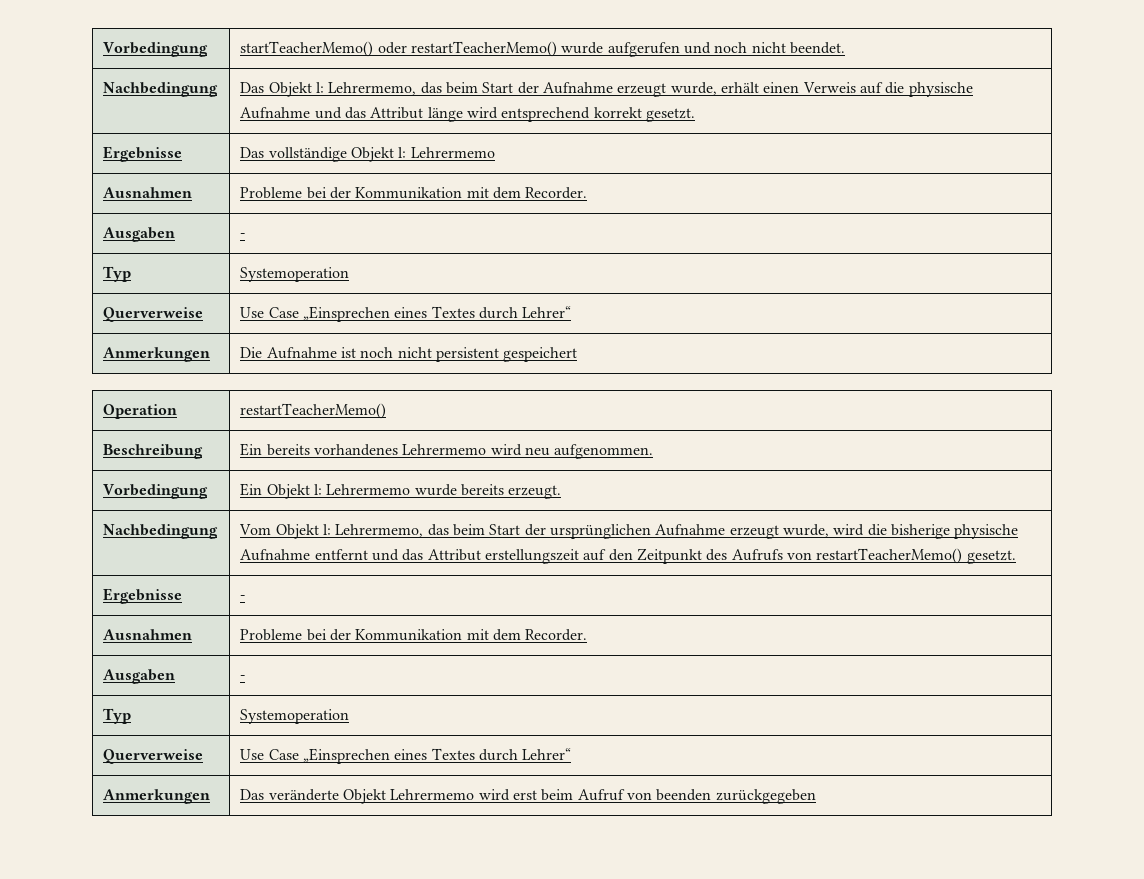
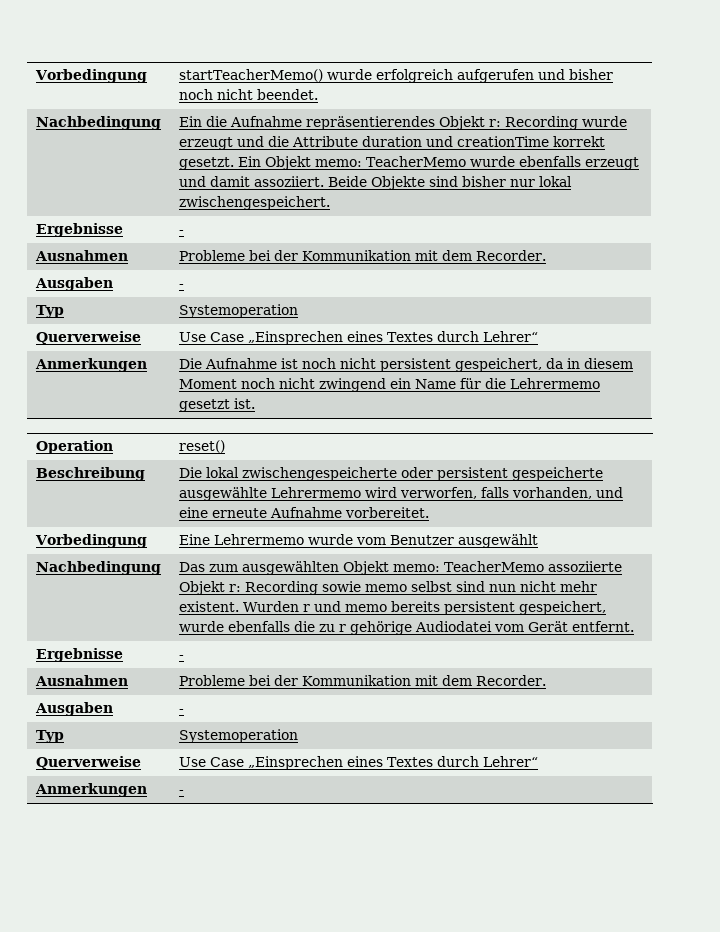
- Vorbedingung | startTeacherMemo() oder restartTeacherMemo() wurde aufgerufen und noch nicht beendet.
+ Vorbedingung | startTeacherMemo() wurde erfolgreich aufgerufen und bisher noch nicht beendet.
- Nachbedingung | Das Objekt l: Lehrermemo, das beim Start der Aufnahme erzeugt wurde, erhält einen Verweis auf die physische Aufnahme und das Attribut länge wird entsprechend korrekt gesetzt.
- Ergebnisse | Das vollständige Objekt l: Lehrermemo
+ Nachbedingung | Ein die Aufnahme repräsentierendes Objekt r: Recording wurde erzeugt und die Attribute duration und creationTime korrekt gesetzt. Ein Objekt memo: TeacherMemo wurde ebenfalls erzeugt und damit assoziiert. Beide Objekte sind bisher nur lokal zwischengespeichert.
+ Ergebnisse | -
- Anmerkungen | Die Aufnahme ist noch nicht persistent gespeichert
+ Anmerkungen | Die Aufnahme ist noch nicht persistent gespeichert, da in diesem Moment noch nicht zwingend ein Name für die Lehrermemo gesetzt ist.
- Operation | restartTeacherMemo()
+ Operation | reset()
- Beschreibung | Ein bereits vorhandenes Lehrermemo wird neu aufgenommen.
- Vorbedingung | Ein Objekt l: Lehrermemo wurde bereits erzeugt.
- Nachbedingung | Vom Objekt l: Lehrermemo, das beim Start der ursprünglichen Aufnahme erzeugt wurde, wird die bisherige physische Aufnahme entfernt und das Attribut erstellungszeit auf den Zeitpunkt des Aufrufs von restartTeacherMemo() gesetzt.
+ Beschreibung | Die lokal zwischengespeicherte oder persistent gespeicherte ausgewählte Lehrermemo wird verworfen, falls vorhanden, und eine erneute Aufnahme vorbereitet.
+ Vorbedingung | Eine Lehrermemo wurde vom Benutzer ausgewählt
+ Nachbedingung | Das zum ausgewählten Objekt memo: TeacherMemo assoziierte Objekt r: Recording sowie memo selbst sind nun nicht mehr existent. Wurden r und memo bereits persistent gespeichert, wurde ebenfalls die zu r gehörige Audiodatei vom Gerät entfernt.
- Anmerkungen | Das veränderte Objekt Lehrermemo wird erst beim Aufruf von beenden zurückgegeben
+ Anmerkungen | -

